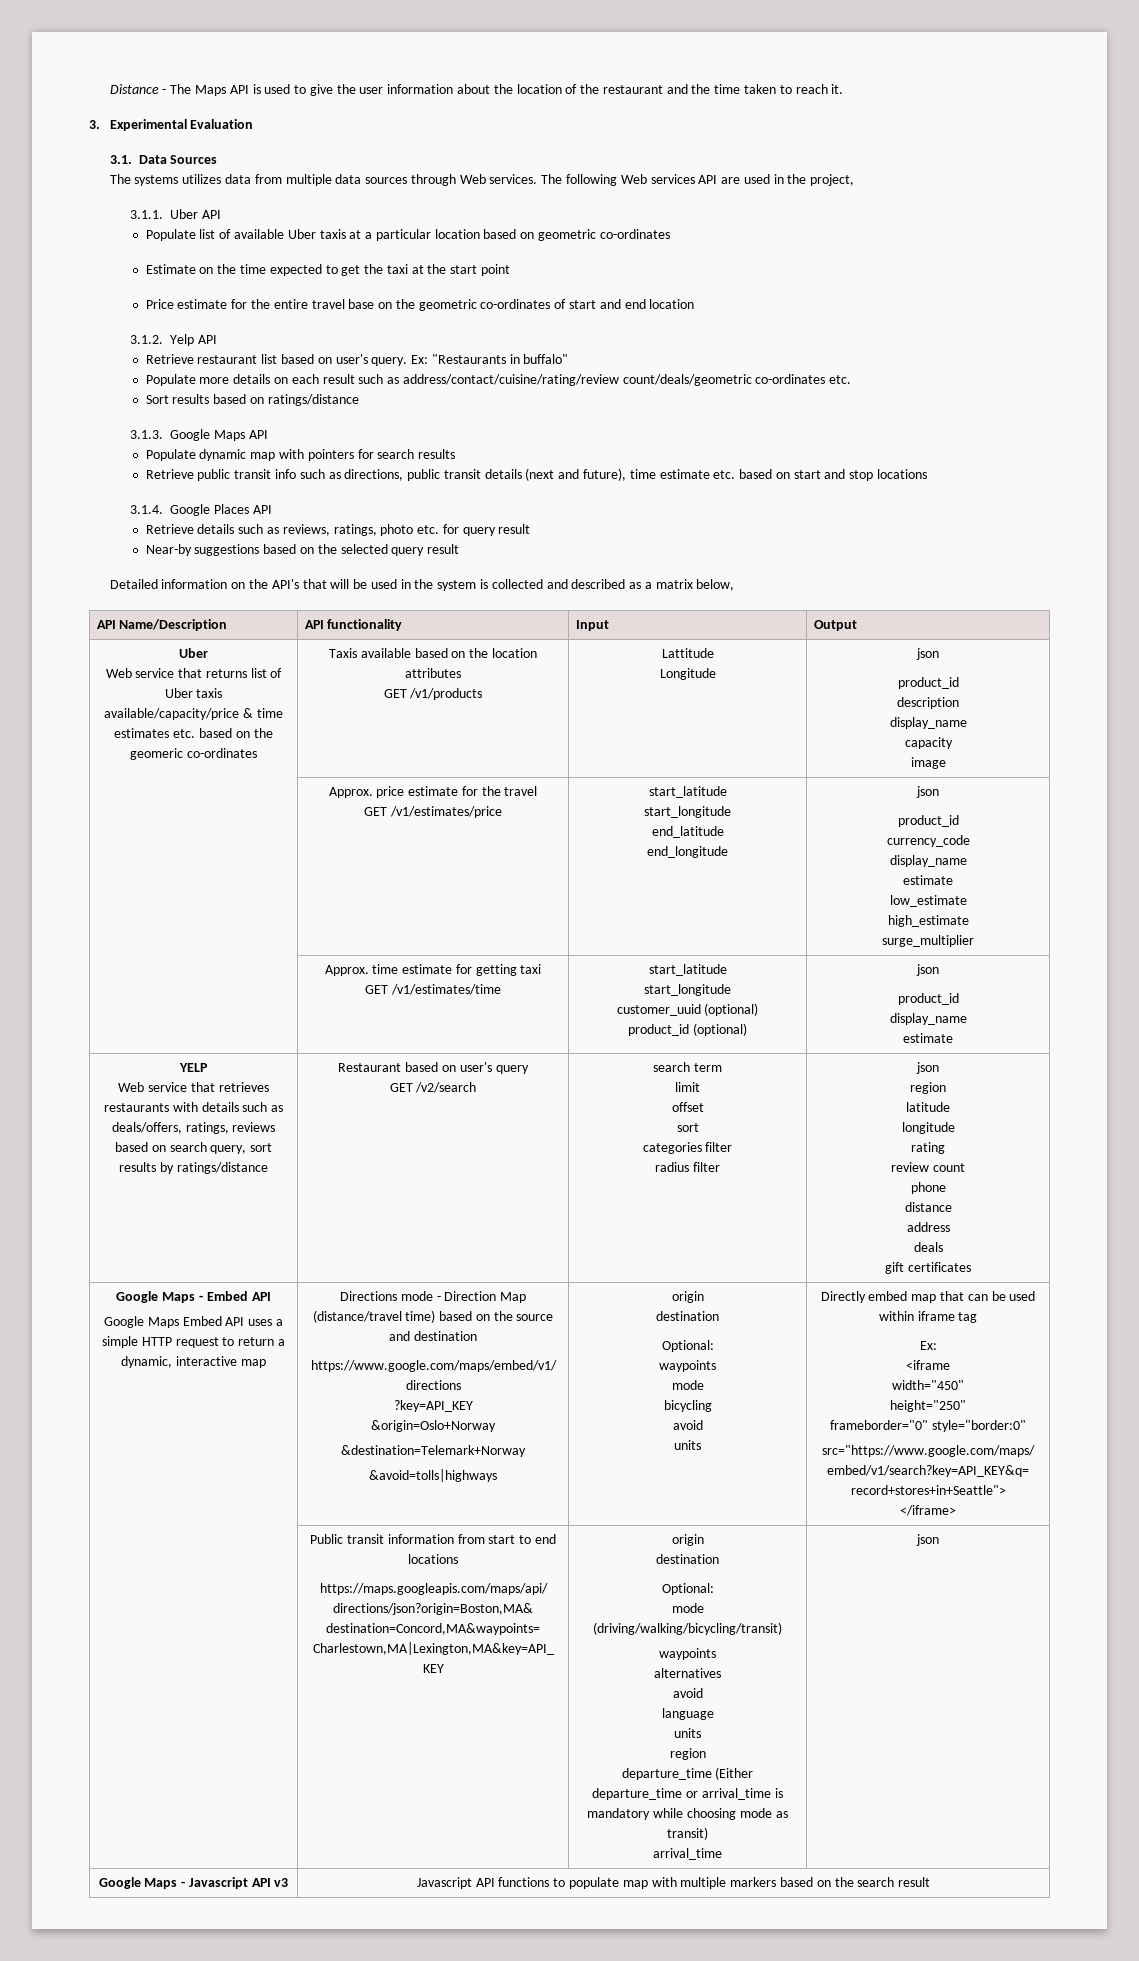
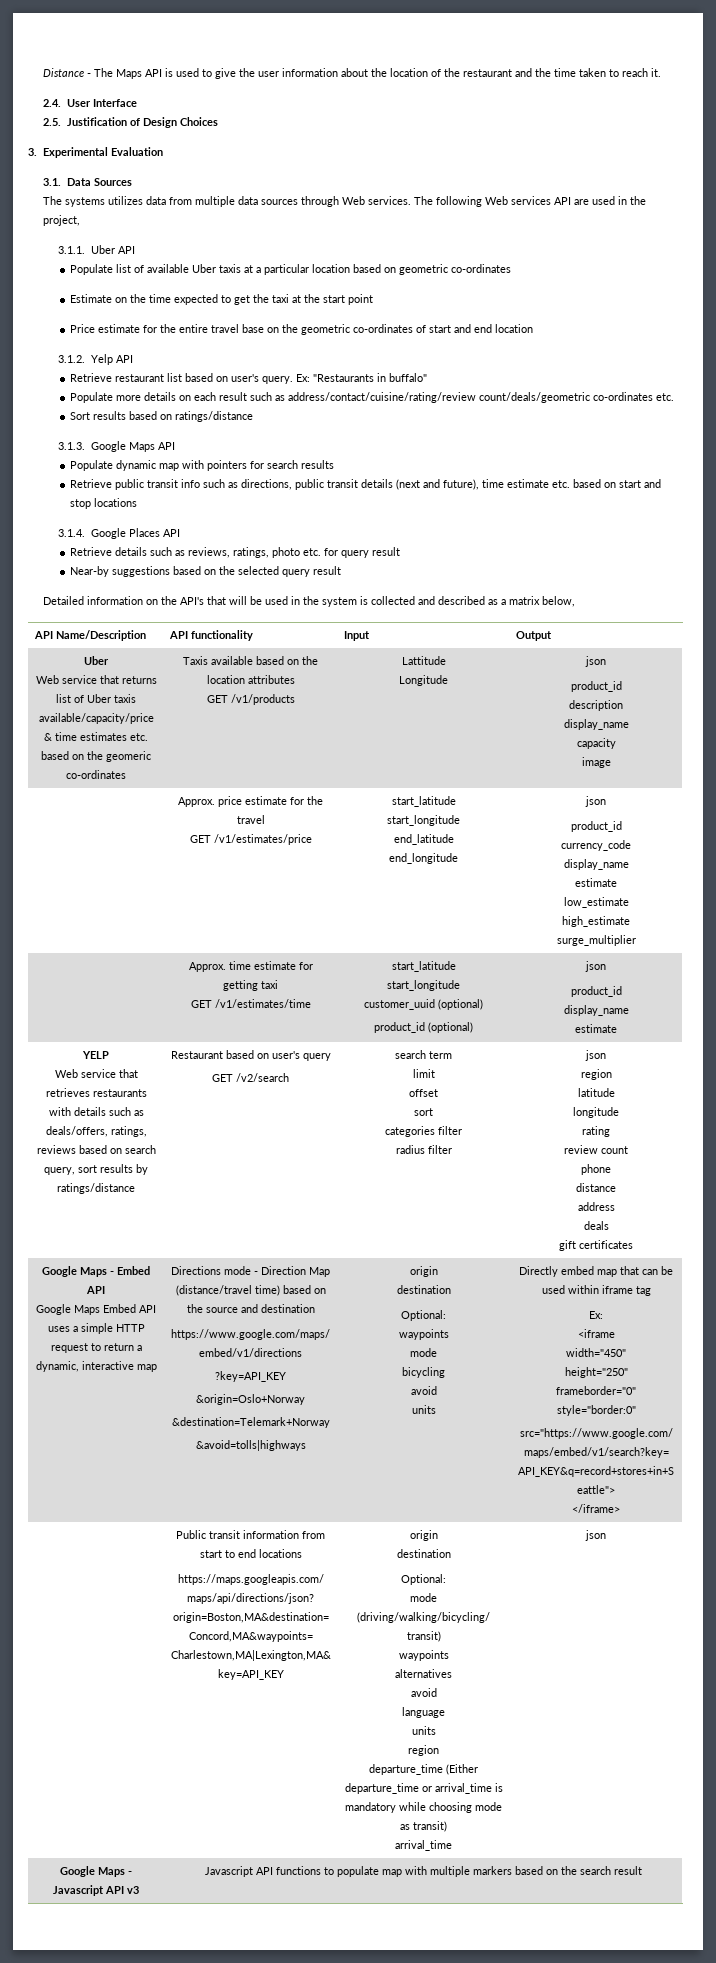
+ 2.4. User Interface
+ 2.5. Justification of Design Choices

